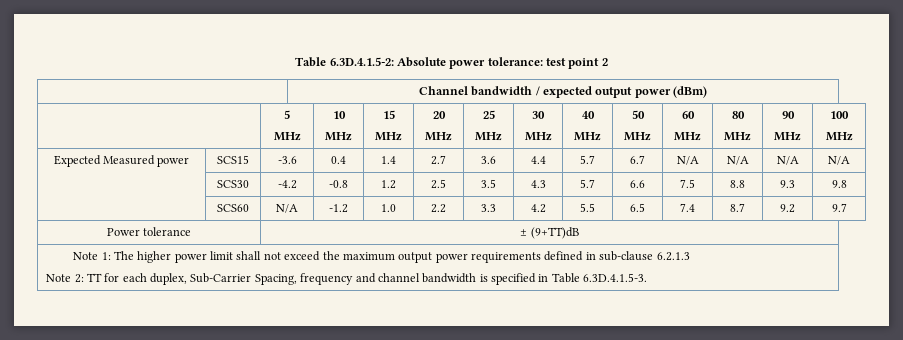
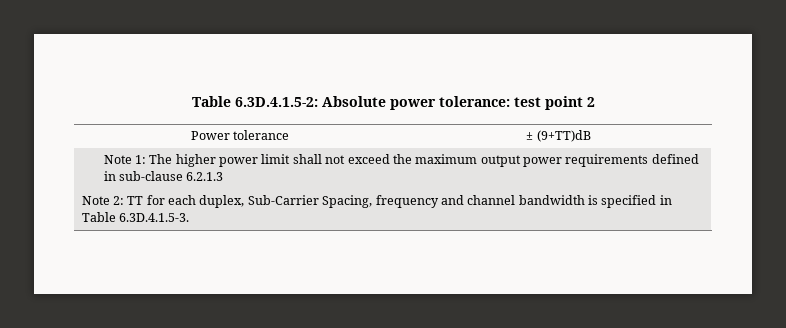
- | Channel bandwidth / expected output power (dBm)
- | 5
- MHz | 10
- MHz | 15
- MHz | 20
- MHz | 25
- MHz | 30
- MHz | 40
- MHz | 50
- MHz | 60
- MHz | 80
- MHz | 90
- MHz | 100
- MHz
- Expected Measured power | SCS15 | -3.6 | 0.4 | 1.4 | 2.7 | 3.6 | 4.4 | 5.7 | 6.7 | N/A | N/A | N/A | N/A
- | SCS30 | -4.2 | -0.8 | 1.2 | 2.5 | 3.5 | 4.3 | 5.7 | 6.6 | 7.5 | 8.8 | 9.3 | 9.8
- | SCS60 | N/A | -1.2 | 1.0 | 2.2 | 3.3 | 4.2 | 5.5 | 6.5 | 7.4 | 8.7 | 9.2 | 9.7

